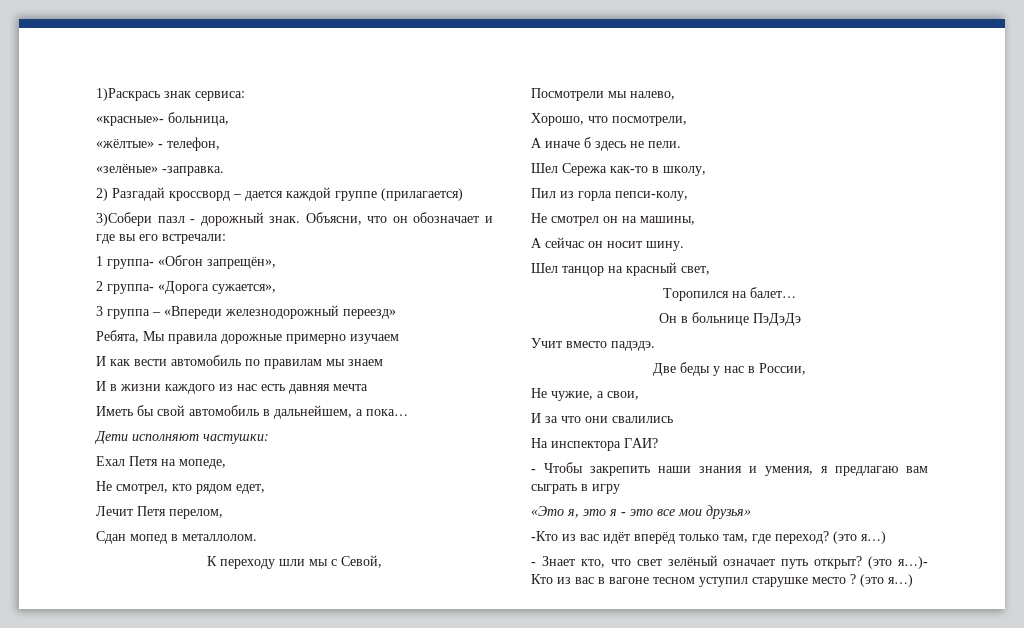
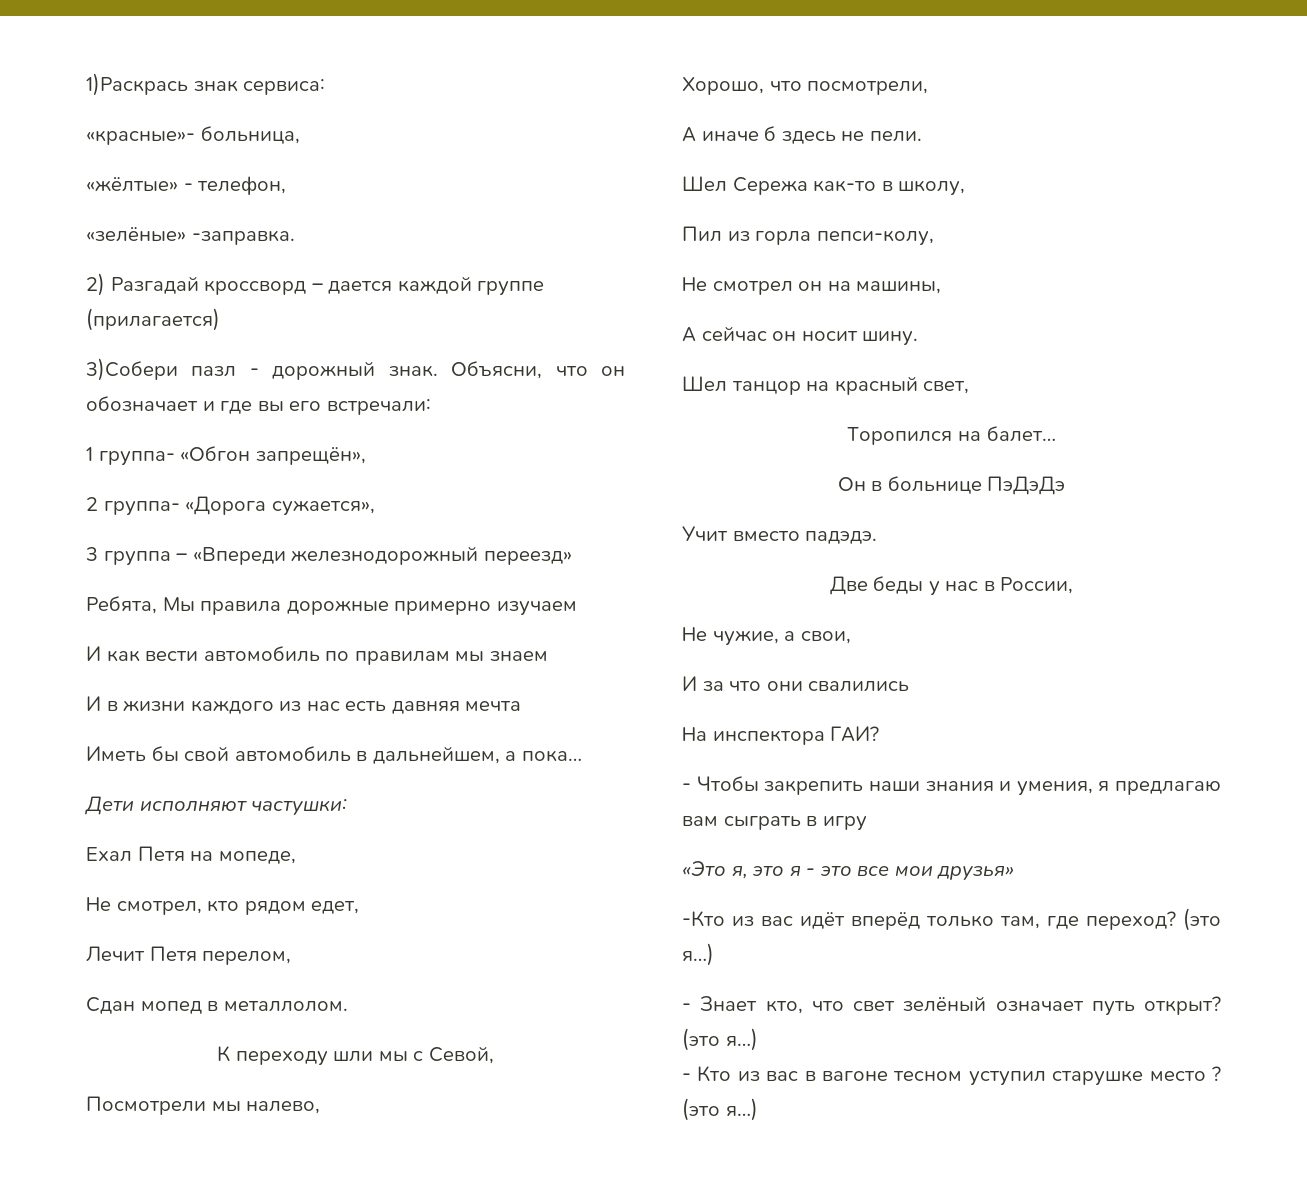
- - Знает кто, что свет зелёный означает путь открыт? (это я…)- Кто из вас в вагоне тесном уступил старушке место ?
+ - Знает кто, что свет зелёный означает путь открыт? (это я…)
+ - Кто из вас в вагоне тесном уступил старушке место ?

